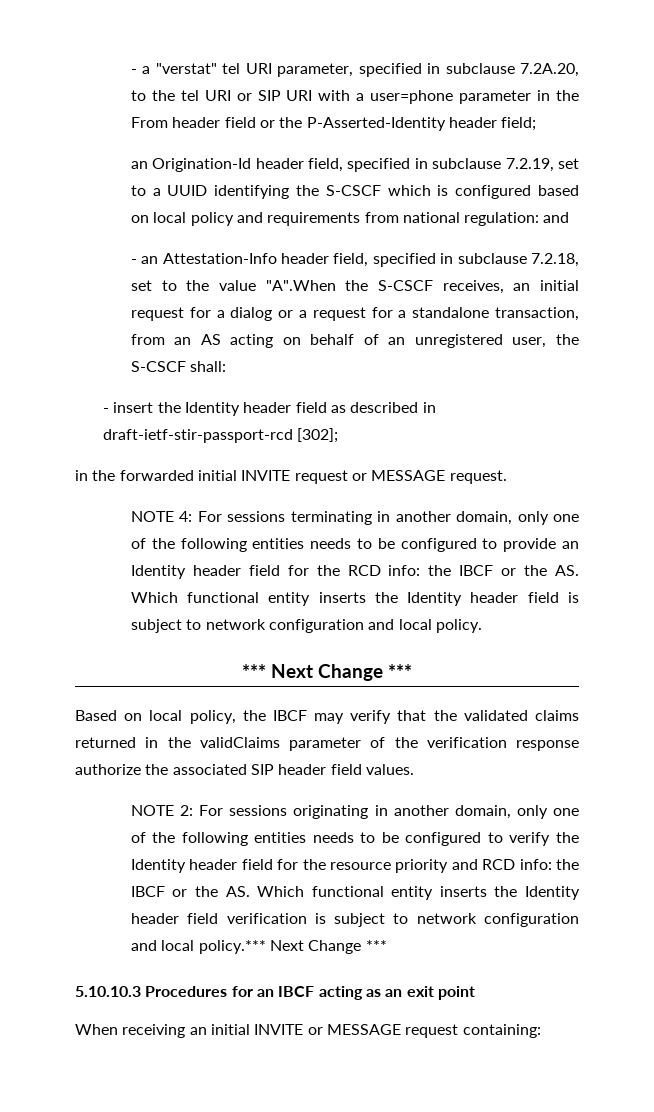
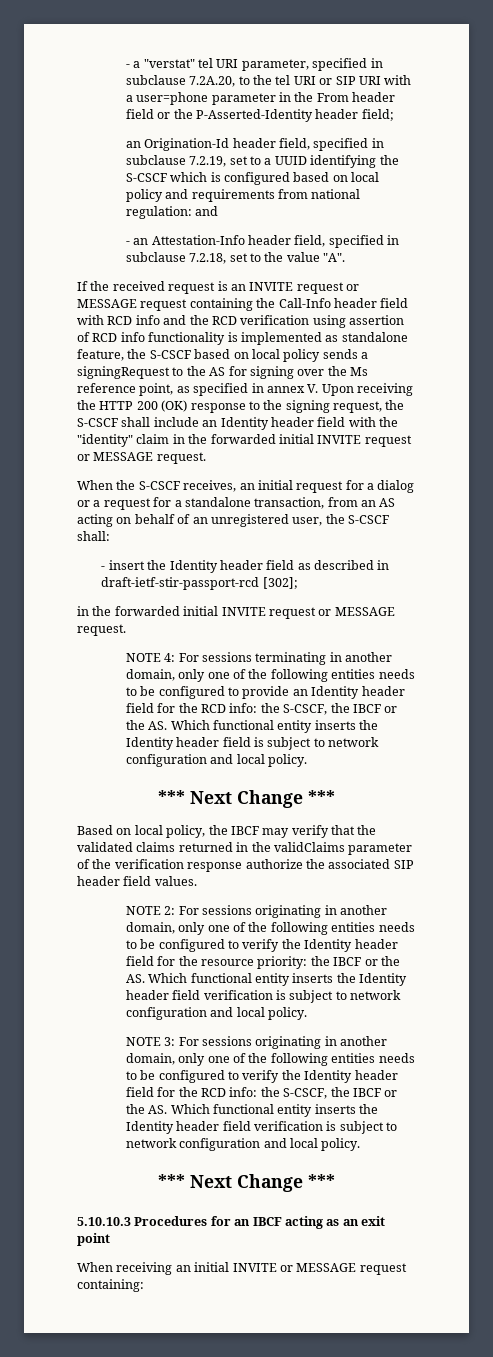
- - an Attestation-Info header field, specified in subclause 7.2.18, set to the value "A".When the S-CSCF receives, an initial request for a dialog or a request for a standalone transaction, from an AS acting on behalf of an unregistered user, the S-CSCF shall:
+ - an Attestation-Info header field, specified in subclause 7.2.18, set to the value "A".
+ If the received request is an INVITE request or MESSAGE request containing the Call-Info header field with RCD info and the RCD verification using assertion of RCD info functionality is implemented as standalone feature, the S-CSCF based on local policy sends a signingRequest to the AS for signing over the Ms reference point, as specified in annex V. Upon receiving the HTTP 200 (OK) response to the signing request, the S-CSCF shall include an Identity header field with the "identity" claim in the forwarded initial INVITE request or MESSAGE request.
+ When the S-CSCF receives, an initial request for a dialog or a request for a standalone transaction, from an AS acting on behalf of an unregistered user, the S-CSCF shall:
- NOTE 4: For sessions terminating in another domain, only one of the following entities needs to be configured to provide an Identity header field for the RCD info: the IBCF or the AS. Which functional entity inserts the Identity header field is subject to network configuration and local policy.
+ NOTE 4: For sessions terminating in another domain, only one of the following entities needs to be configured to provide an Identity header field for the RCD info: the S-CSCF, the IBCF or the AS. Which functional entity inserts the Identity header field is subject to network configuration and local policy.
- NOTE 2: For sessions originating in another domain, only one of the following entities needs to be configured to verify the Identity header field for the resource priority and RCD info: the IBCF or the AS. Which functional entity inserts the Identity header field verification is subject to network configuration and local policy.*** Next Change ***
+ NOTE 2: For sessions originating in another domain, only one of the following entities needs to be configured to verify the Identity header field for the resource priority: the IBCF or the AS. Which functional entity inserts the Identity header field verification is subject to network configuration and local policy.
+ NOTE 3: For sessions originating in another domain, only one of the following entities needs to be configured to verify the Identity header field for the RCD info: the S-CSCF, the IBCF or the AS. Which functional entity inserts the Identity header field verification is subject to network configuration and local policy.
+ *** Next Change ***

